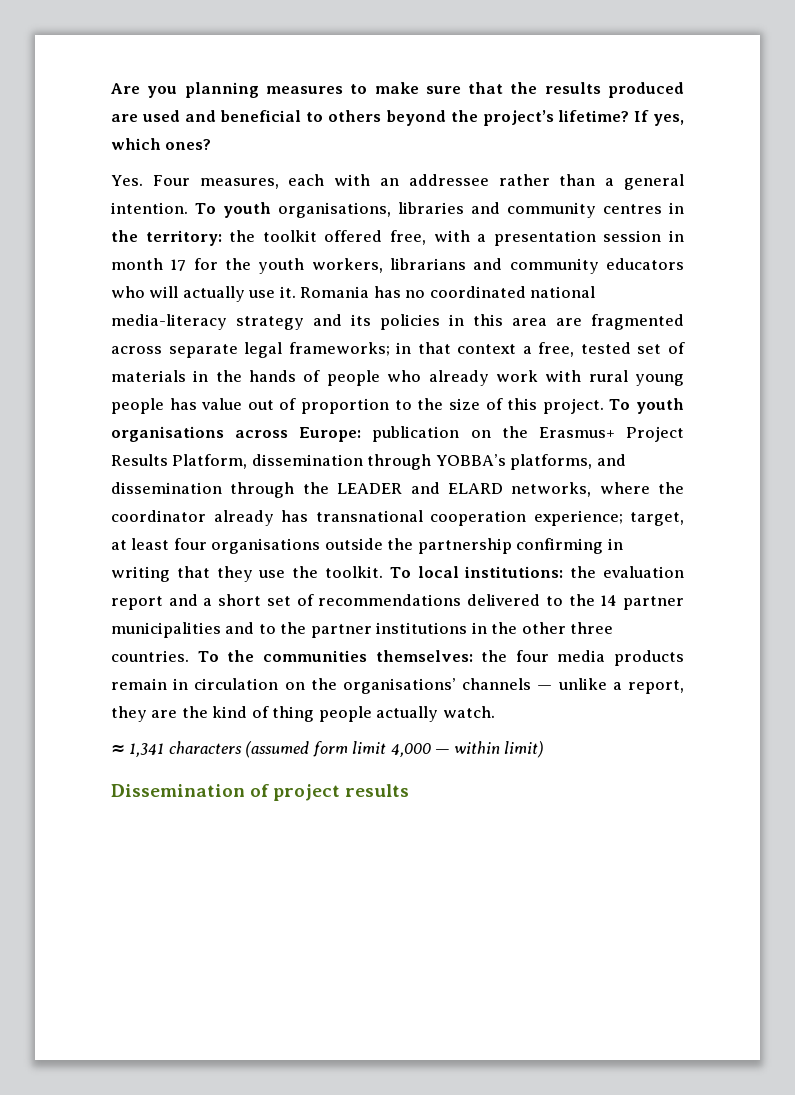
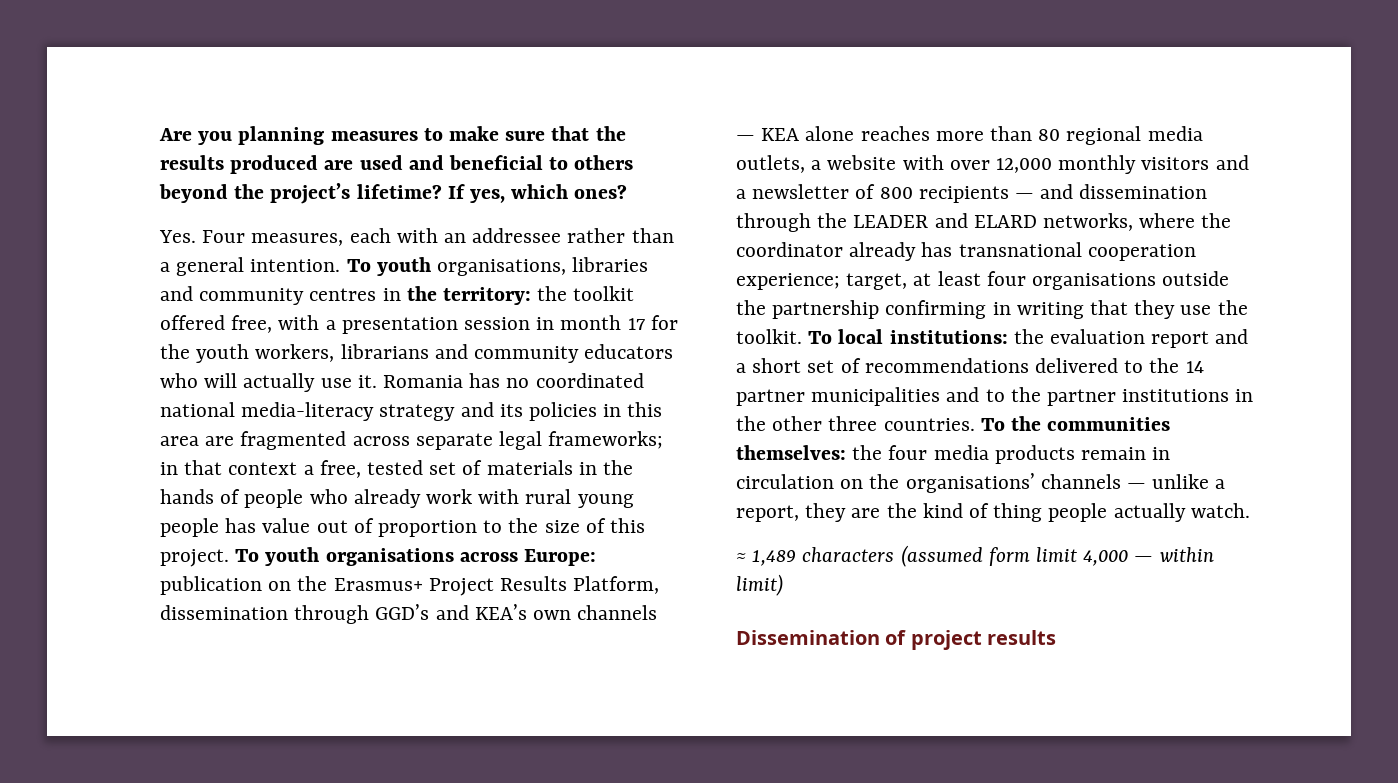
- To youth organisations across Europe: publication on the Erasmus+ Project Results Platform, dissemination through YOBBA’s platforms, and dissemination through the LEADER and ELARD networks, where the coordinator already has transnational cooperation experience; target, at least four organisations outside the partnership confirming in writing that they use the toolkit.
+ To youth organisations across Europe: publication on the Erasmus+ Project Results Platform, dissemination through GGD’s and KEA’s own channels — KEA alone reaches more than 80 regional media outlets, a website with over 12,000 monthly visitors and a newsletter of 800 recipients — and dissemination through the LEADER and ELARD networks, where the coordinator already has transnational cooperation experience; target, at least four organisations outside the partnership confirming in writing that they use the toolkit.
- ≈ 1,341 characters (assumed form limit 4,000 — within limit)
+ ≈ 1,489 characters (assumed form limit 4,000 — within limit)

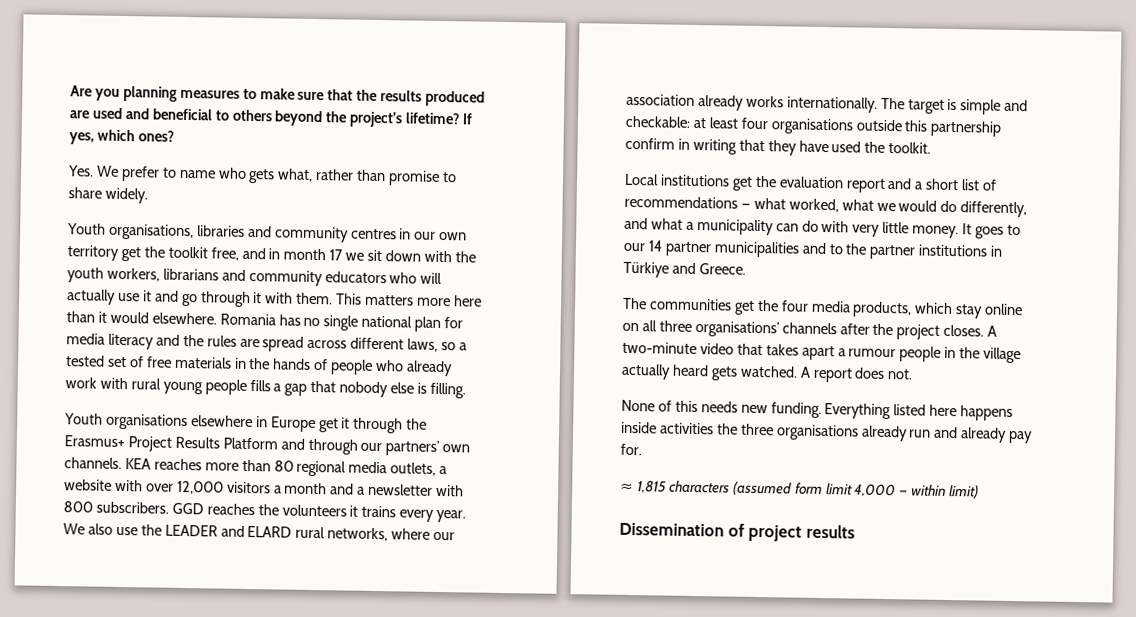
- Yes. Four measures, each with an addressee rather than a general intention. To youth organisations, libraries and community centres in the territory: the toolkit offered free, with a presentation session in month 17 for the youth workers, librarians and community educators who will actually use it. Romania has no coordinated national media-literacy strategy and its policies in this area are fragmented across separate legal frameworks; in that context a free, tested set of materials in the hands of people who already work with rural young people has value out of proportion to the size of this project. To youth organisations across Europe: publication on the Erasmus+ Project Results Platform, dissemination through GGD’s and KEA’s own channels — KEA alone reaches more than 80 regional media outlets, a website with over 12,000 monthly visitors and a newsletter of 800 recipients — and dissemination through the LEADER and ELARD networks, where the coordinator already has transnational cooperation experience; target, at least four organisations outside the partnership confirming in writing that they use the toolkit. To local institutions: the evaluation report and a short set of recommendations delivered to the 14 partner municipalities and to the partner institutions in the other three countries. To the communities themselves: the four media products remain in circulation on the organisations’ channels — unlike a report, they are the kind of thing people actually watch.
+ Yes. We prefer to name who gets what, rather than promise to share widely.
+ Youth organisations, libraries and community centres in our own territory get the toolkit free, and in month 17 we sit down with the youth workers, librarians and community educators who will actually use it and go through it with them. This matters more here than it would elsewhere. Romania has no single national plan for media literacy and the rules are spread across different laws, so a tested set of free materials in the hands of people who already work with rural young people fills a gap that nobody else is filling.
+ Youth organisations elsewhere in Europe get it through the Erasmus+ Project Results Platform and through our partners’ own channels. KEA reaches more than 80 regional media outlets, a website with over 12,000 visitors a month and a newsletter with 800 subscribers. GGD reaches the volunteers it trains every year. We also use the LEADER and ELARD rural networks, where our association already works internationally. The target is simple and checkable: at least four organisations outside this partnership confirm in writing that they have used the toolkit.
+ Local institutions get the evaluation report and a short list of recommendations — what worked, what we would do differently, and what a municipality can do with very little money. It goes to our 14 partner municipalities and to the partner institutions in Türkiye and Greece.
+ The communities get the four media products, which stay online on all three organisations’ channels after the project closes. A two-minute video that takes apart a rumour people in the village actually heard gets watched. A report does not.
+ None of this needs new funding. Everything listed here happens inside activities the three organisations already run and already pay for.
- ≈ 1,489 characters (assumed form limit 4,000 — within limit)
+ ≈ 1,815 characters (assumed form limit 4,000 — within limit)

